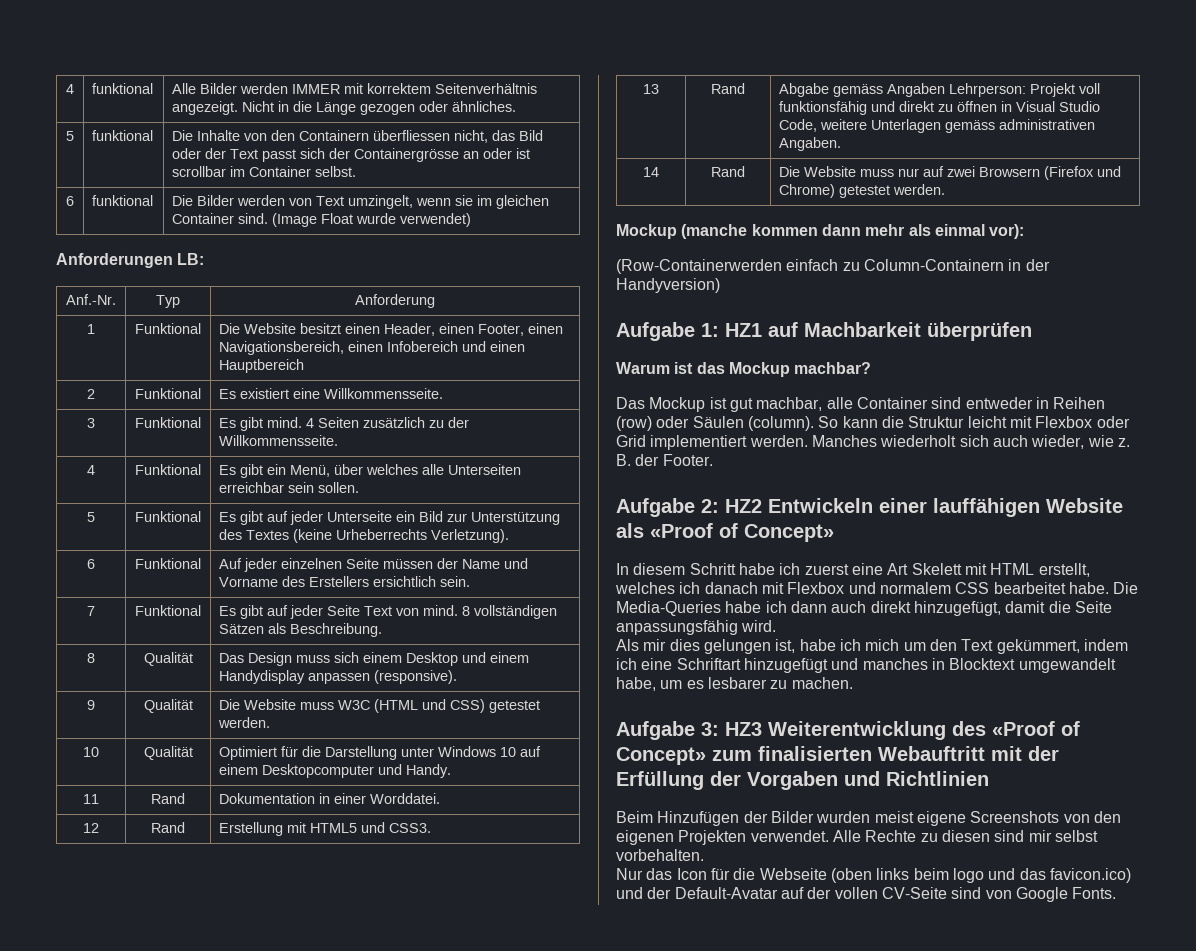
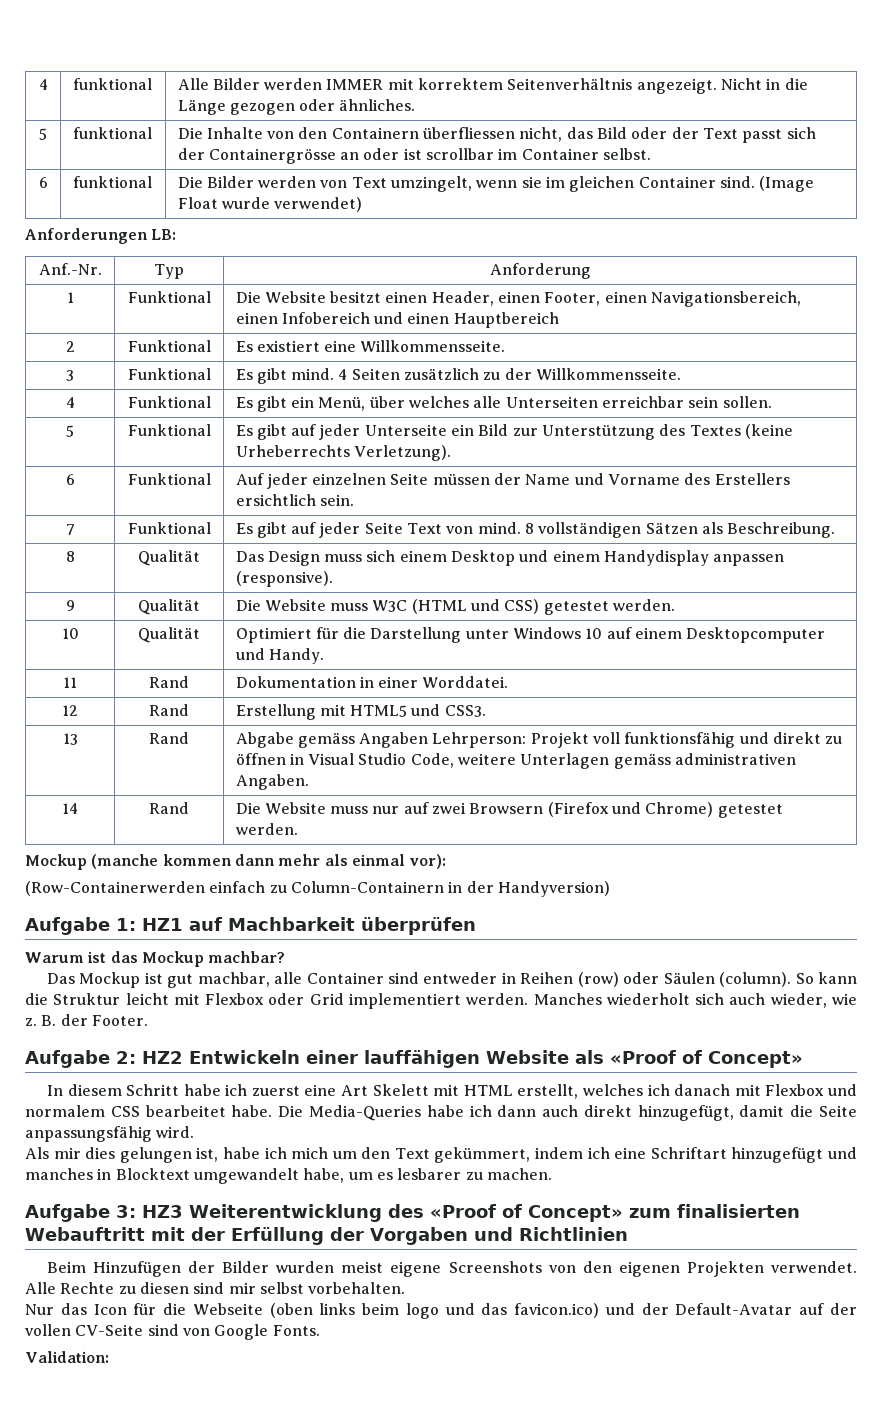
+ Validation:

